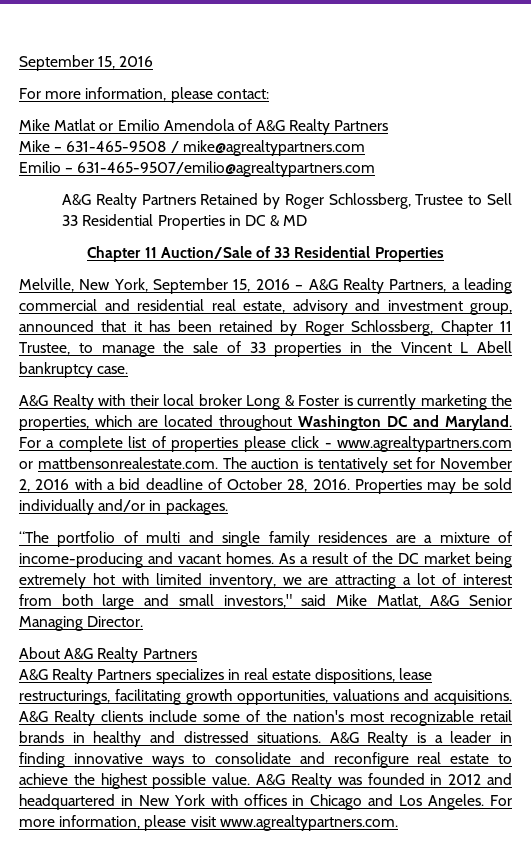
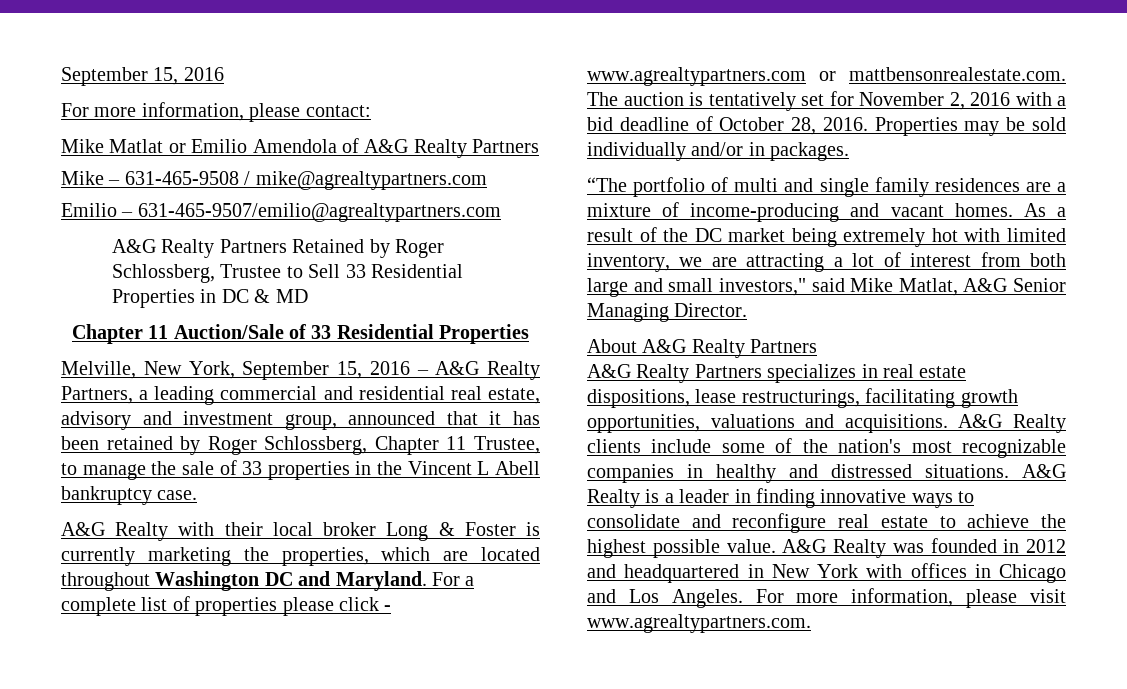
- A&G Realty clients include some of the nation's most recognizable retail brands in healthy and distressed situations.
+ A&G Realty clients include some of the nation's most recognizable companies in healthy and distressed situations.

